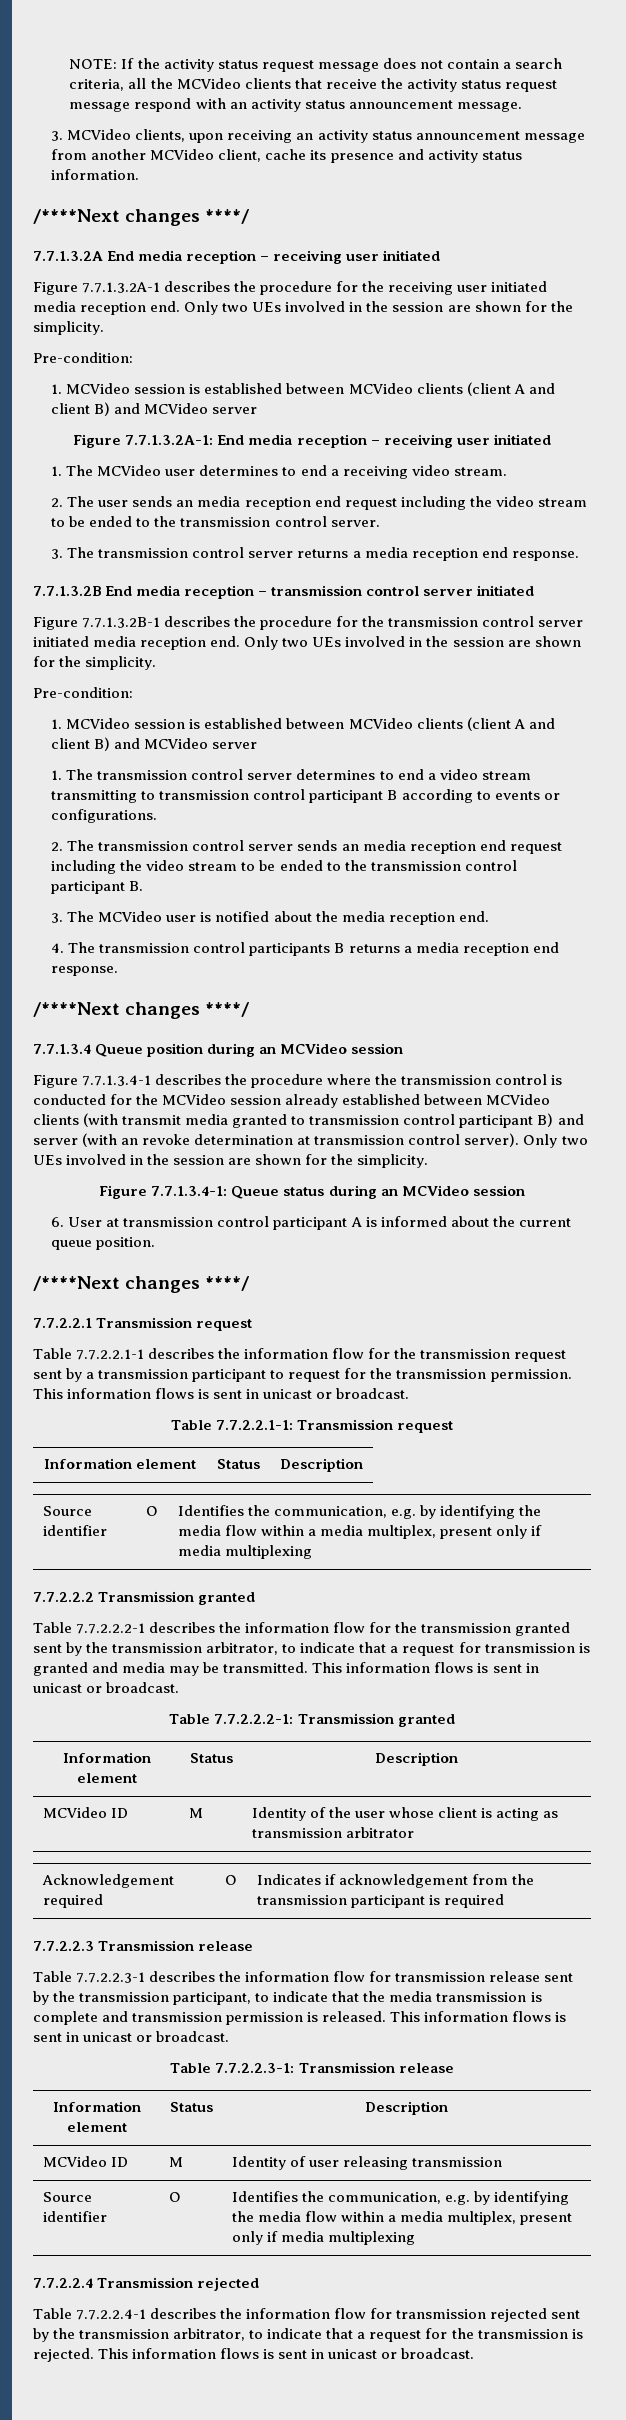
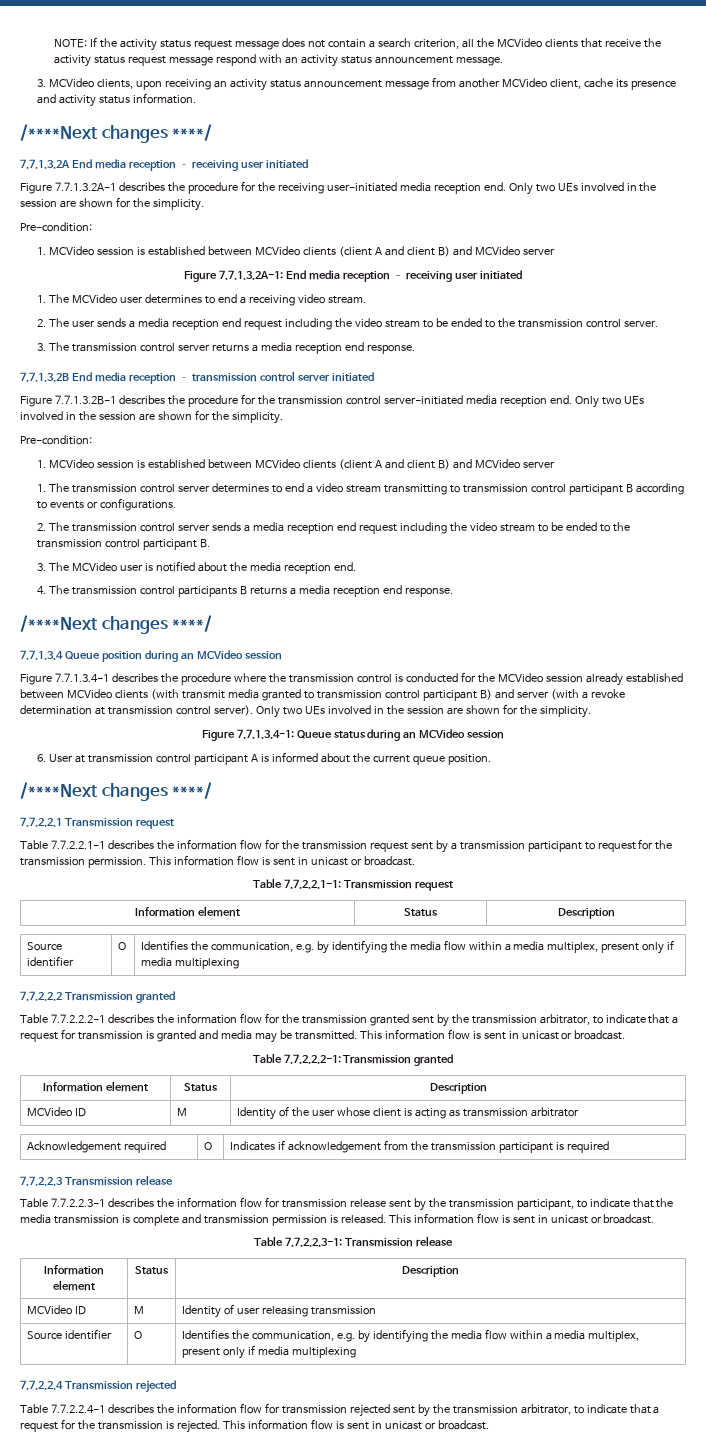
- NOTE: If the activity status request message does not contain a search criteria, all the MCVideo clients that receive the activity status request message respond with an activity status announcement message.
+ NOTE: If the activity status request message does not contain a search criterion, all the MCVideo clients that receive the activity status request message respond with an activity status announcement message.
- Figure 7.7.1.3.2A-1 describes the procedure for the receiving user initiated media reception end.
+ Figure 7.7.1.3.2A-1 describes the procedure for the receiving user-initiated media reception end.
- 2. The user sends an media reception end request including the video stream to be ended to the transmission control server.
+ 2. The user sends a media reception end request including the video stream to be ended to the transmission control server.
- Figure 7.7.1.3.2B-1 describes the procedure for the transmission control server initiated media reception end.
+ Figure 7.7.1.3.2B-1 describes the procedure for the transmission control server-initiated media reception end.
- 2. The transmission control server sends an media reception end request including the video stream to be ended to the transmission control participant B.
+ 2. The transmission control server sends a media reception end request including the video stream to be ended to the transmission control participant B.
- Figure 7.7.1.3.4-1 describes the procedure where the transmission control is conducted for the MCVideo session already established between MCVideo clients (with transmit media granted to transmission control participant B) and server (with an revoke determination at transmission control server).
+ Figure 7.7.1.3.4-1 describes the procedure where the transmission control is conducted for the MCVideo session already established between MCVideo clients (with transmit media granted to transmission control participant B) and server (with a revoke determination at transmission control server).
- Table 7.7.2.2.1-1 describes the information flow for the transmission request sent by a transmission participant to request for the transmission permission. This information flows is sent in unicast or broadcast.
+ Table 7.7.2.2.1-1 describes the information flow for the transmission request sent by a transmission participant to request for the transmission permission. This information flow is sent in unicast or broadcast.
- Table 7.7.2.2.2-1 describes the information flow for the transmission granted sent by the transmission arbitrator, to indicate that a request for transmission is granted and media may be transmitted. This information flows is sent in unicast or broadcast.
+ Table 7.7.2.2.2-1 describes the information flow for the transmission granted sent by the transmission arbitrator, to indicate that a request for transmission is granted and media may be transmitted. This information flow is sent in unicast or broadcast.
- Table 7.7.2.2.3-1 describes the information flow for transmission release sent by the transmission participant, to indicate that the media transmission is complete and transmission permission is released. This information flows is sent in unicast or broadcast.
+ Table 7.7.2.2.3-1 describes the information flow for transmission release sent by the transmission participant, to indicate that the media transmission is complete and transmission permission is released. This information flow is sent in unicast or broadcast.
- Table 7.7.2.2.4-1 describes the information flow for transmission rejected sent by the transmission arbitrator, to indicate that a request for the transmission is rejected. This information flows is sent in unicast or broadcast.
+ Table 7.7.2.2.4-1 describes the information flow for transmission rejected sent by the transmission arbitrator, to indicate that a request for the transmission is rejected. This information flow is sent in unicast or broadcast.

